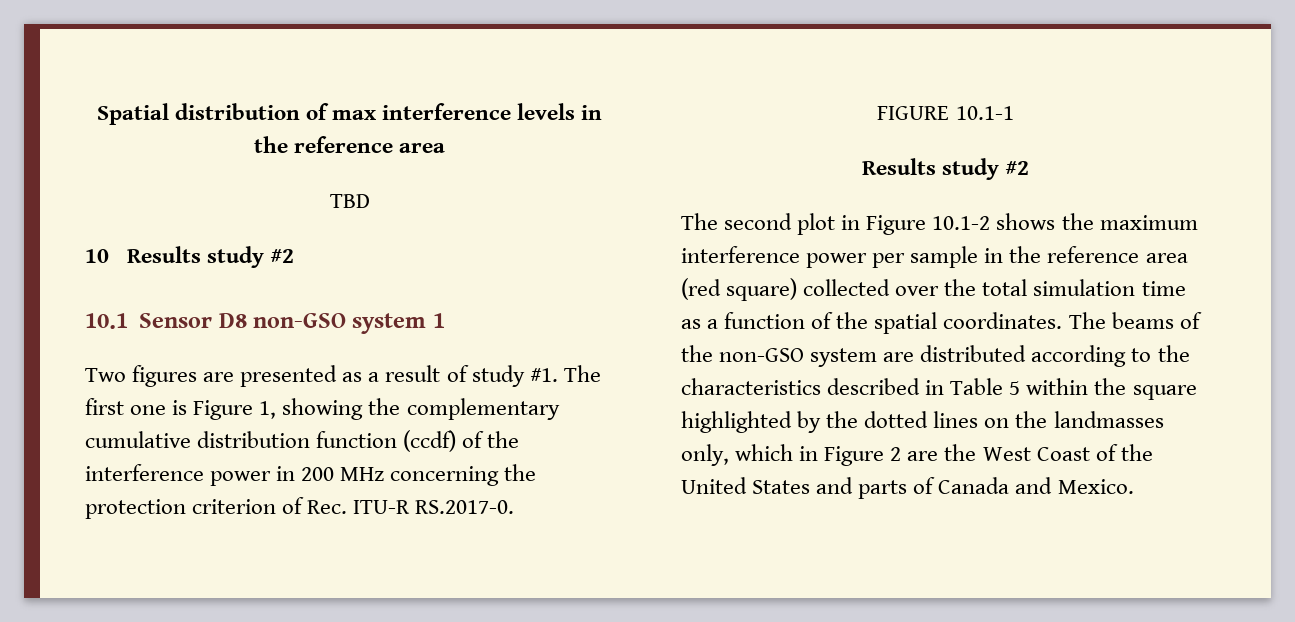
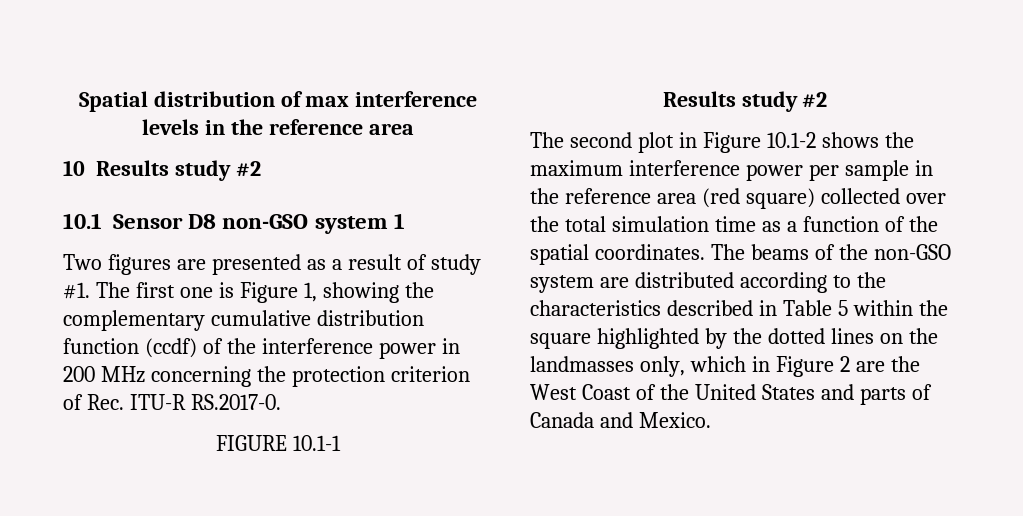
- TBD

